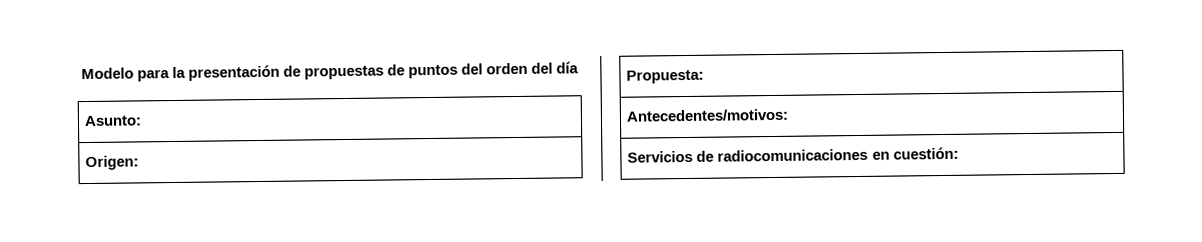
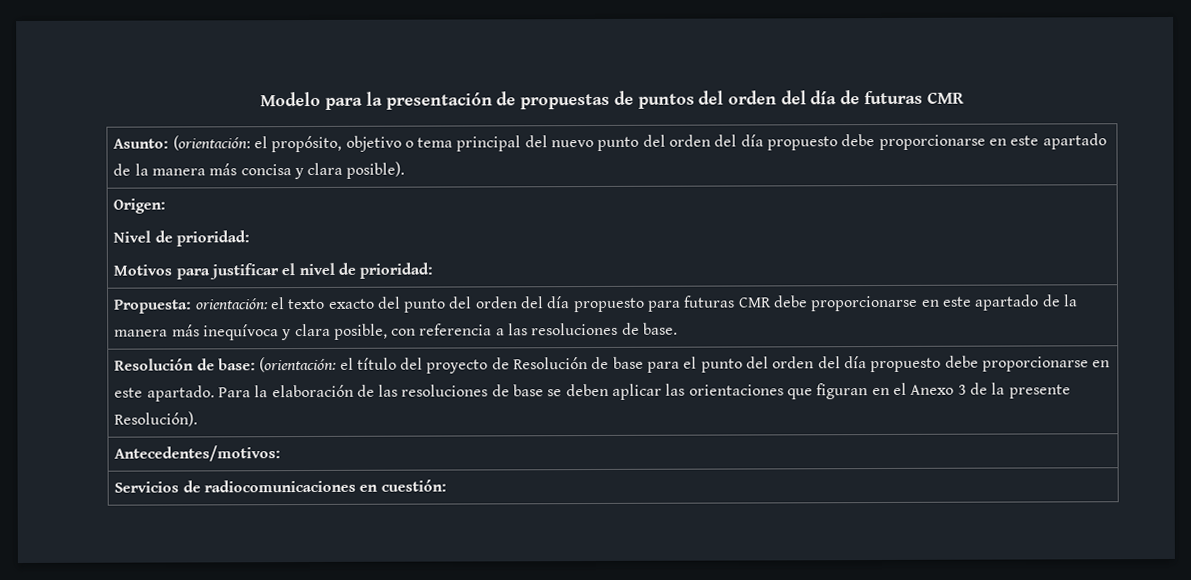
- Modelo para la presentación de propuestas de puntos del orden del día
- Asunto:
+ Modelo para la presentación de propuestas de puntos del orden del día de futuras CMR
+ Asunto: (orientación: el propósito, objetivo o tema principal del nuevo punto del orden del día propuesto debe proporcionarse en este apartado de la manera más concisa y clara posible).
  Origen:
- Propuesta:
+ Nivel de prioridad:
+ Motivos para justificar el nivel de prioridad:
+ Propuesta: orientación: el texto exacto del punto del orden del día propuesto para futuras CMR debe proporcionarse en este apartado de la manera más inequívoca y clara posible, con referencia a las resoluciones de base.
+ Resolución de base: (orientación: el título del proyecto de Resolución de base para el punto del orden del día propuesto debe proporcionarse en este apartado. Para la elaboración de las resoluciones de base se deben aplicar las orientaciones que figuran en el Anexo 3 de la presente Resolución).

